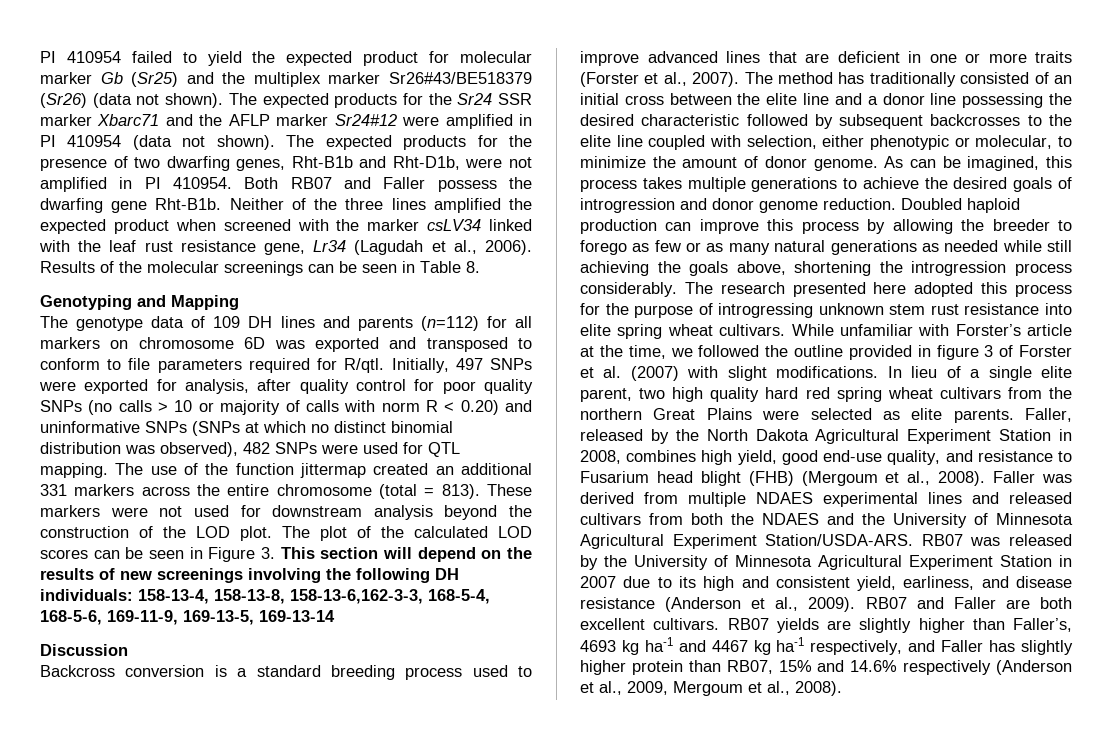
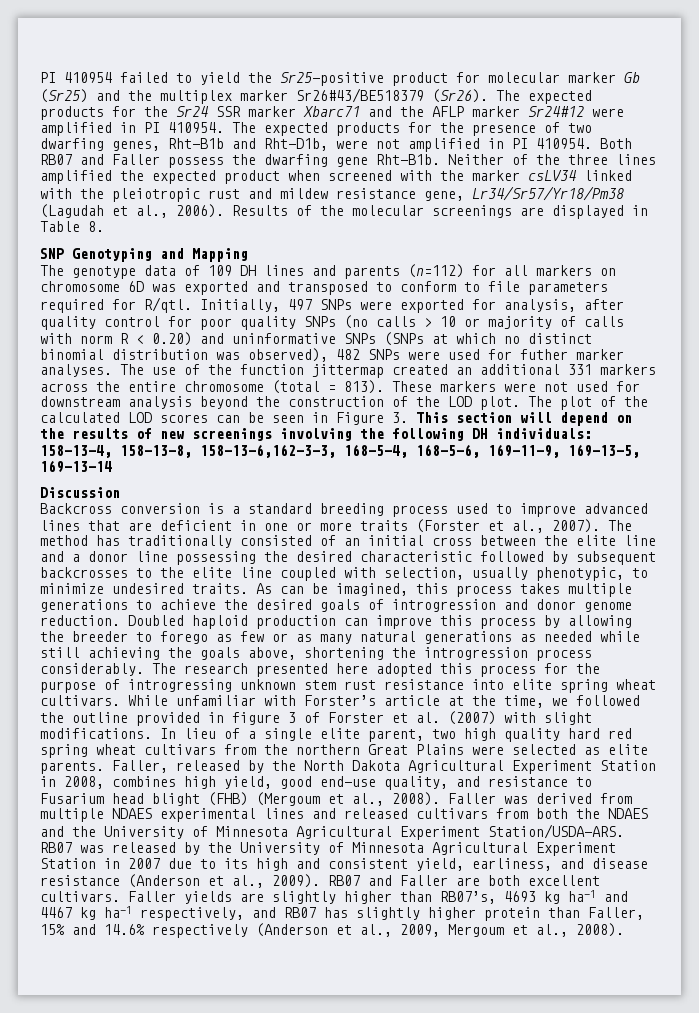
- PI 410954 failed to yield the expected product for molecular marker Gb (Sr25) and the multiplex marker Sr26#43/BE518379 (Sr26) (data not shown).
+ PI 410954 failed to yield the Sr25-positive product for molecular marker Gb (Sr25) and the multiplex marker Sr26#43/BE518379 (Sr26).
- The expected products for the Sr24 SSR marker Xbarc71 and the AFLP marker Sr24#12 were amplified in PI 410954 (data not shown).
+ The expected products for the Sr24 SSR marker Xbarc71 and the AFLP marker Sr24#12 were amplified in PI 410954.
- Neither of the three lines amplified the expected product when screened with the marker csLV34 linked with the leaf rust resistance gene, Lr34 (Lagudah et al., 2006).
+ Neither of the three lines amplified the expected product when screened with the marker csLV34 linked with the pleiotropic rust and mildew resistance gene, Lr34/Sr57/Yr18/Pm38 (Lagudah et al., 2006).
- Results of the molecular screenings can be seen in Table 8.
+ Results of the molecular screenings are displayed in Table 8.
- Genotyping and Mapping
+ SNP Genotyping and Mapping
- Initially, 497 SNPs were exported for analysis, after quality control for poor quality SNPs (no calls > 10 or majority of calls with norm R < 0.20) and uninformative SNPs (SNPs at which no distinct binomial distribution was observed), 482 SNPs were used for QTL mapping.
+ Initially, 497 SNPs were exported for analysis, after quality control for poor quality SNPs (no calls > 10 or majority of calls with norm R < 0.20) and uninformative SNPs (SNPs at which no distinct binomial distribution was observed), 482 SNPs were used for futher marker analyses.
- The method has traditionally consisted of an initial cross between the elite line and a donor line possessing the desired characteristic followed by subsequent backcrosses to the elite line coupled with selection, either phenotypic or molecular, to minimize the amount of donor genome.
+ The method has traditionally consisted of an initial cross between the elite line and a donor line possessing the desired characteristic followed by subsequent backcrosses to the elite line coupled with selection, usually phenotypic, to minimize undesired traits.
- RB07 yields are slightly higher than Faller’s, 4693 kg ha-1 and 4467 kg ha-1 respectively, and Faller has slightly higher protein than RB07, 15% and 14.6% respectively (Anderson et al., 2009, Mergoum et al., 2008).
+ Faller yields are slightly higher than RB07’s, 4693 kg ha-1 and 4467 kg ha-1 respectively, and RB07 has slightly higher protein than Faller, 15% and 14.6% respectively (Anderson et al., 2009, Mergoum et al., 2008).

